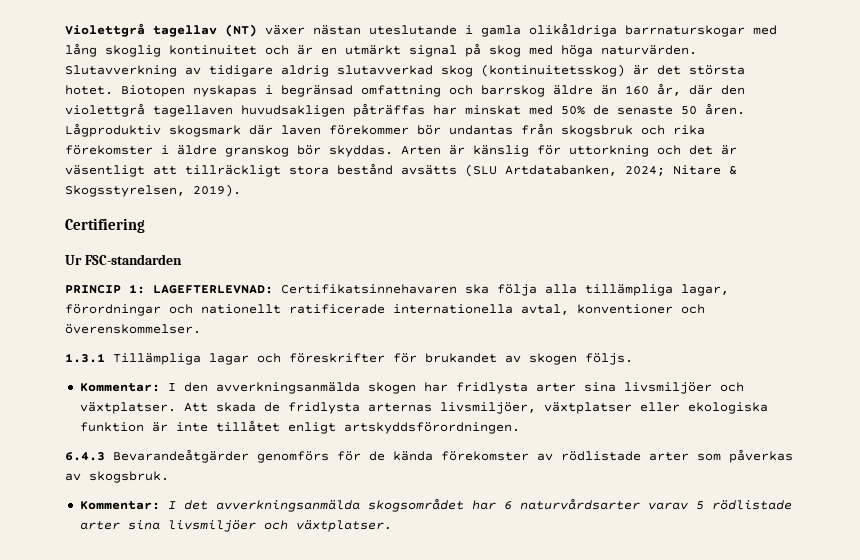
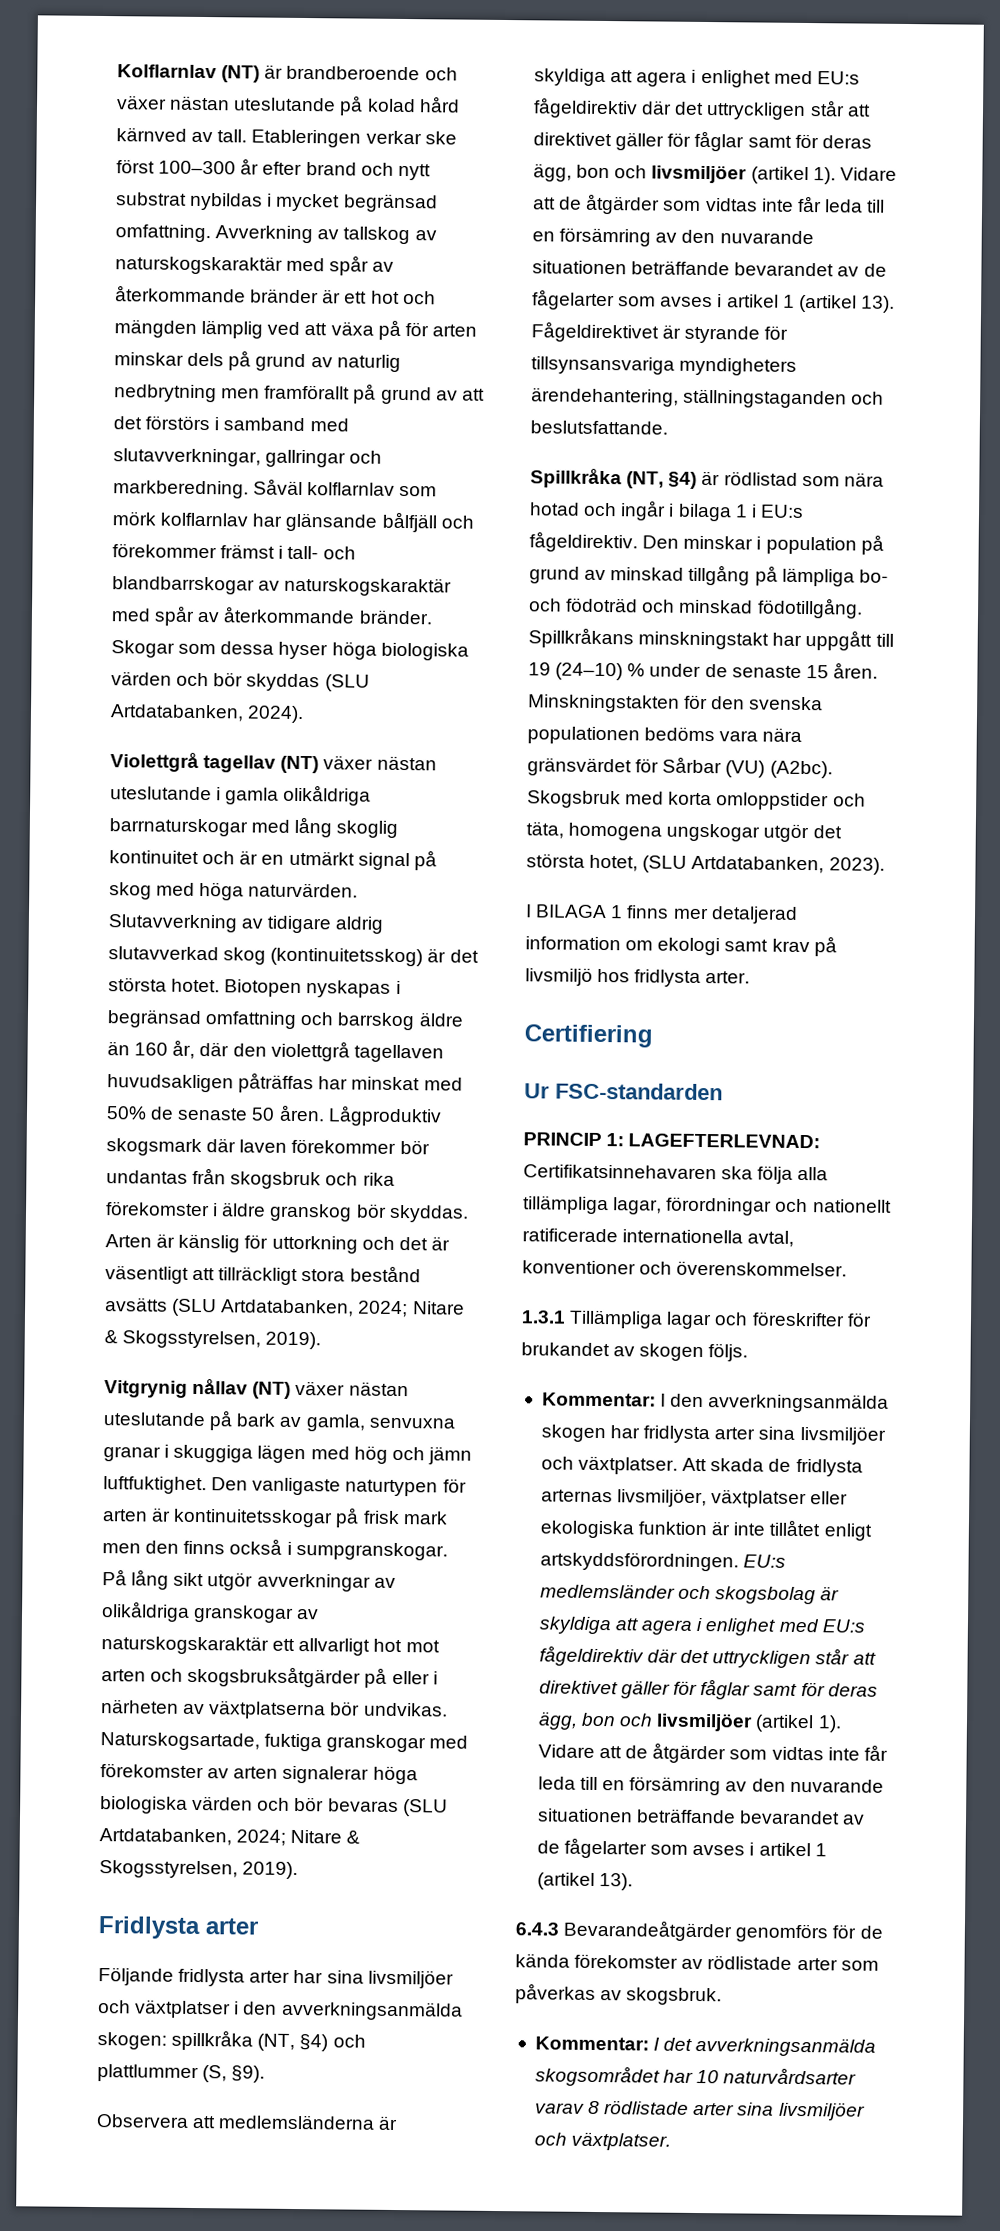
+ Kolflarnlav (NT) är brandberoende och växer nästan uteslutande på kolad hård kärnved av tall. Etableringen verkar ske först 100–300 år efter brand och nytt substrat nybildas i mycket begränsad omfattning. Avverkning av tallskog av naturskogskaraktär med spår av återkommande bränder är ett hot och mängden lämplig ved att växa på för arten minskar dels på grund av naturlig nedbrytning men framförallt på grund av att det förstörs i samband med slutavverkningar, gallringar och markberedning. Såväl kolflarnlav som mörk kolflarnlav har glänsande bålfjäll och förekommer främst i tall- och blandbarrskogar av naturskogskaraktär med spår av återkommande bränder. Skogar som dessa hyser höga biologiska värden och bör skyddas (SLU Artdatabanken, 2024).
+ Vitgrynig nållav (NT) växer nästan uteslutande på bark av gamla, senvuxna granar i skuggiga lägen med hög och jämn luftfuktighet. Den vanligaste naturtypen för arten är kontinuitetsskogar på frisk mark men den finns också i sumpgranskogar. På lång sikt utgör avverkningar av olikåldriga granskogar av naturskogskaraktär ett allvarligt hot mot arten och skogsbruksåtgärder på eller i närheten av växtplatserna bör undvikas. Naturskogsartade, fuktiga granskogar med förekomster av arten signalerar höga biologiska värden och bör bevaras (SLU Artdatabanken, 2024; Nitare & Skogsstyrelsen, 2019).
+ Fridlysta arter
+ Följande fridlysta arter har sina livsmiljöer och växtplatser i den avverkningsanmälda skogen: spillkråka (NT, §4) och plattlummer (S, §9).
+ Observera att medlemsländerna är skyldiga att agera i enlighet med EU:s fågeldirektiv där det uttryckligen står att direktivet gäller för fåglar samt för deras ägg, bon och livsmiljöer (artikel 1). Vidare att de åtgärder som vidtas inte får leda till en försämring av den nuvarande situationen beträffande bevarandet av de fågelarter som avses i artikel 1 (artikel 13). Fågeldirektivet är styrande för tillsynsansvariga myndigheters ärendehantering, ställningstaganden och beslutsfattande.
+ Spillkråka (NT, §4) är rödlistad som nära hotad och ingår i bilaga 1 i EU:s fågeldirektiv. Den minskar i population på grund av minskad tillgång på lämpliga bo- och födoträd och minskad födotillgång. Spillkråkans minskningstakt har uppgått till 19 (24–10) % under de senaste 15 åren. Minskningstakten för den svenska populationen bedöms vara nära gränsvärdet för Sårbar (VU) (A2bc). Skogsbruk med korta omloppstider och täta, homogena ungskogar utgör det största hotet, (SLU Artdatabanken, 2023).
+ I BILAGA 1 finns mer detaljerad information om ekologi samt krav på livsmiljö hos fridlysta arter.
+ EU:s medlemsländer och skogsbolag är skyldiga att agera i enlighet med EU:s fågeldirektiv där det uttryckligen står att direktivet gäller för fåglar samt för deras ägg, bon och livsmiljöer (artikel 1). Vidare att de åtgärder som vidtas inte får leda till en försämring av den nuvarande situationen beträffande bevarandet av de fågelarter som avses i artikel 1 (artikel 13).
- Kommentar: I det avverkningsanmälda skogsområdet har 6 naturvårdsarter varav 5 rödlistade arter sina livsmiljöer och växtplatser.
+ Kommentar: I det avverkningsanmälda skogsområdet har 10 naturvårdsarter varav 8 rödlistade arter sina livsmiljöer och växtplatser.

